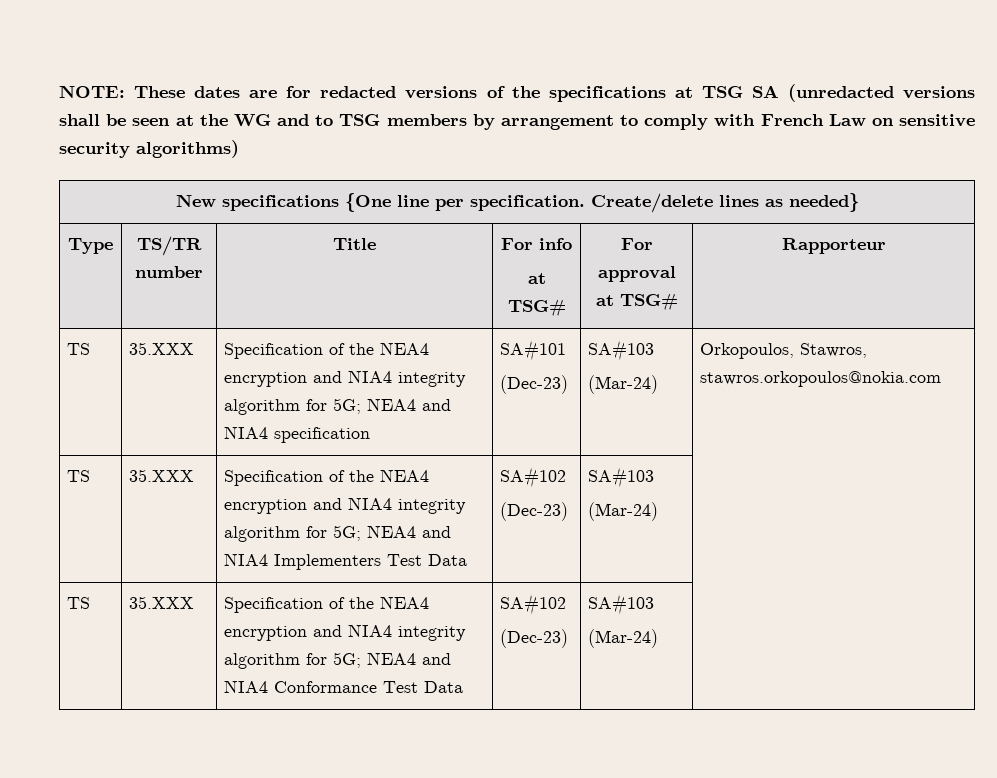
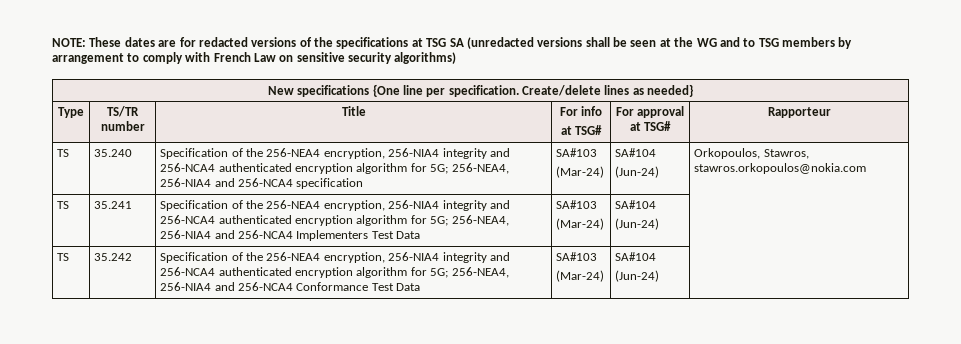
- TS | 35.XXX | Specification of the NEA4 encryption and NIA4 integrity algorithm for 5G; NEA4 and NIA4 specification | SA#101
- (Dec-23) | SA#103
- (Mar-24) | Orkopoulos, Stawros, stawros.orkopoulos@nokia.com
+ TS | 35.240 | Specification of the 256-NEA4 encryption, 256-NIA4 integrity and 256-NCA4 authenticated encryption algorithm for 5G; 256-NEA4, 256-NIA4 and 256-NCA4 specification | SA#103
+ (Mar-24) | SA#104
+ (Jun-24) | Orkopoulos, Stawros, stawros.orkopoulos@nokia.com
- TS | 35.XXX | Specification of the NEA4 encryption and NIA4 integrity algorithm for 5G; NEA4 and NIA4 Implementers Test Data | SA#102
- (Dec-23) | SA#103
- (Mar-24) |
- TS | 35.XXX | Specification of the NEA4 encryption and NIA4 integrity algorithm for 5G; NEA4 and NIA4 Conformance Test Data | SA#102
- (Dec-23) | SA#103
- (Mar-24) |
+ TS | 35.241 | Specification of the 256-NEA4 encryption, 256-NIA4 integrity and 256-NCA4 authenticated encryption algorithm for 5G; 256-NEA4, 256-NIA4 and 256-NCA4 Implementers Test Data | SA#103
+ (Mar-24) | SA#104
+ (Jun-24) |
+ TS | 35.242 | Specification of the 256-NEA4 encryption, 256-NIA4 integrity and 256-NCA4 authenticated encryption algorithm for 5G; 256-NEA4, 256-NIA4 and 256-NCA4 Conformance Test Data | SA#103
+ (Mar-24) | SA#104
+ (Jun-24) |

